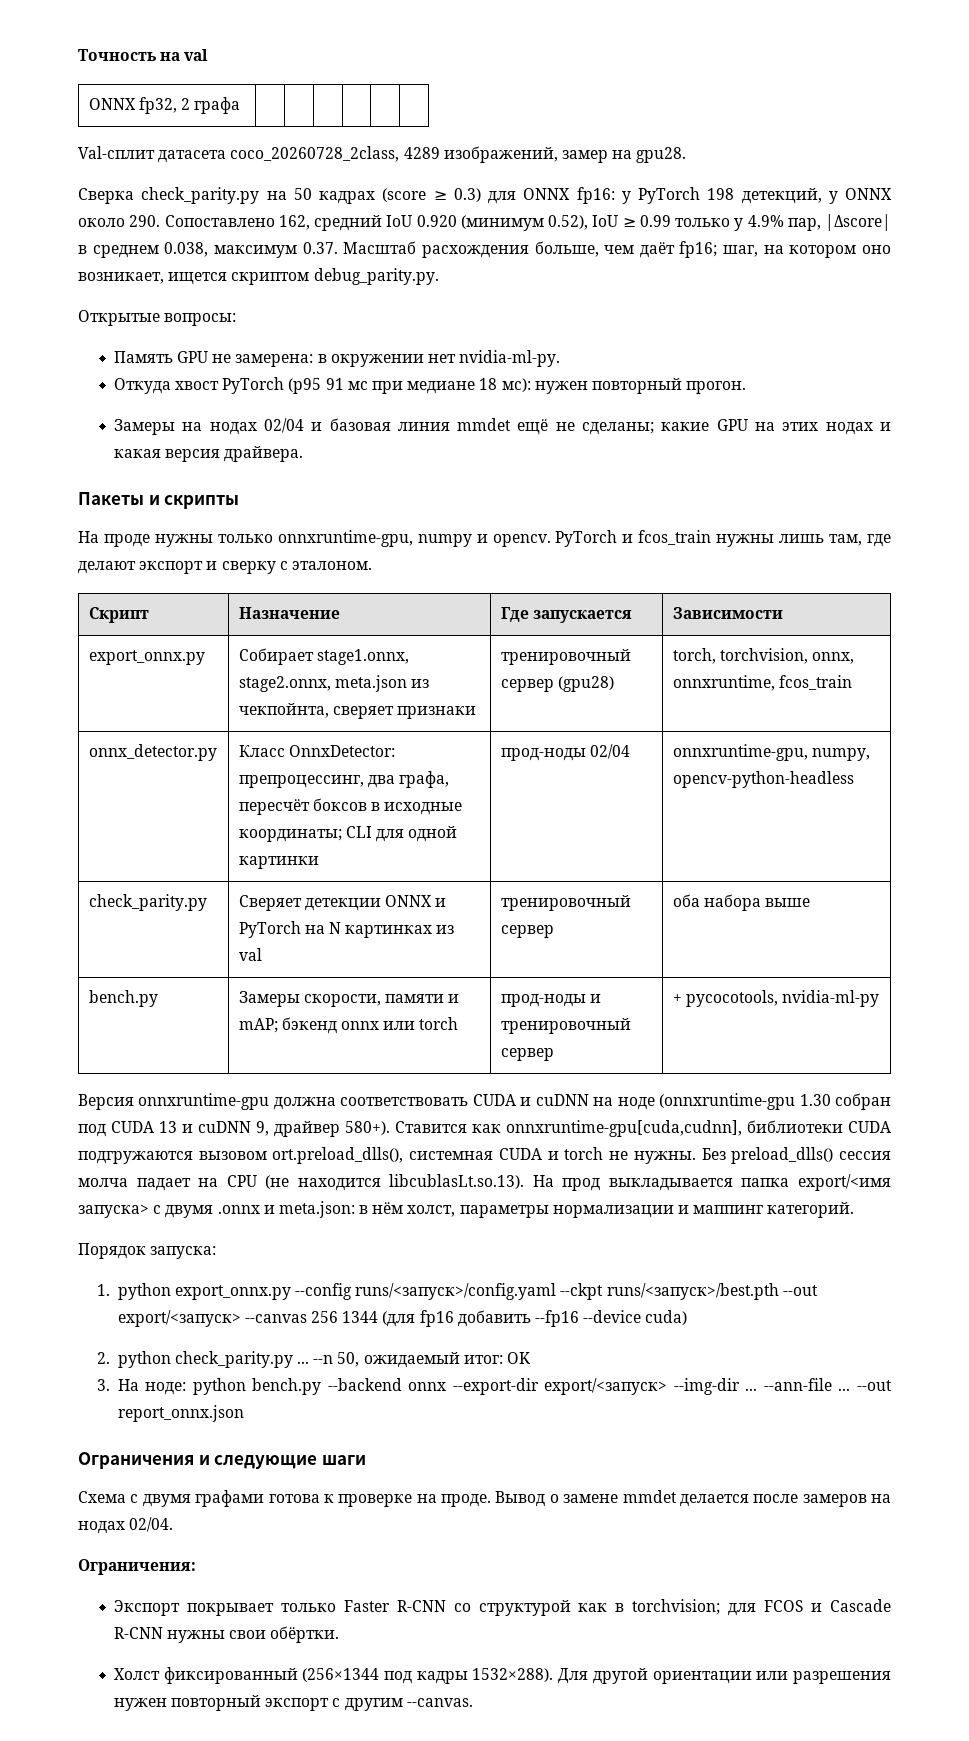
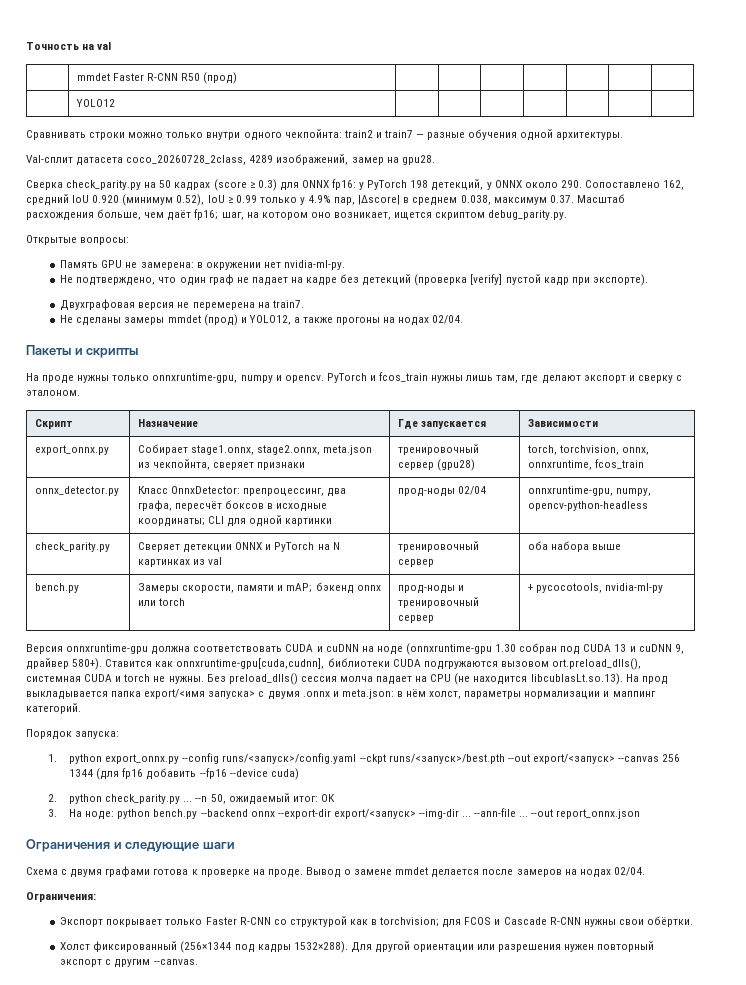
- ONNX fp32, 2 графа | | | | | |
+ | mmdet Faster R-CNN R50 (прод) | | | | | | |
+ | YOLO12 | | | | | | |
+ Сравнивать строки можно только внутри одного чекпойнта: train2 и train7 — разные обучения одной архитектуры.
- Откуда хвост PyTorch (p95 91 мс при медиане 18 мс): нужен повторный прогон.
- Замеры на нодах 02/04 и базовая линия mmdet ещё не сделаны; какие GPU на этих нодах и какая версия драйвера.
+ Не подтверждено, что один граф не падает на кадре без детекций (проверка [verify] пустой кадр при экспорте).
+ Двухграфовая версия не перемерена на train7.
+ Не сделаны замеры mmdet (прод) и YOLO12, а также прогоны на нодах 02/04.

